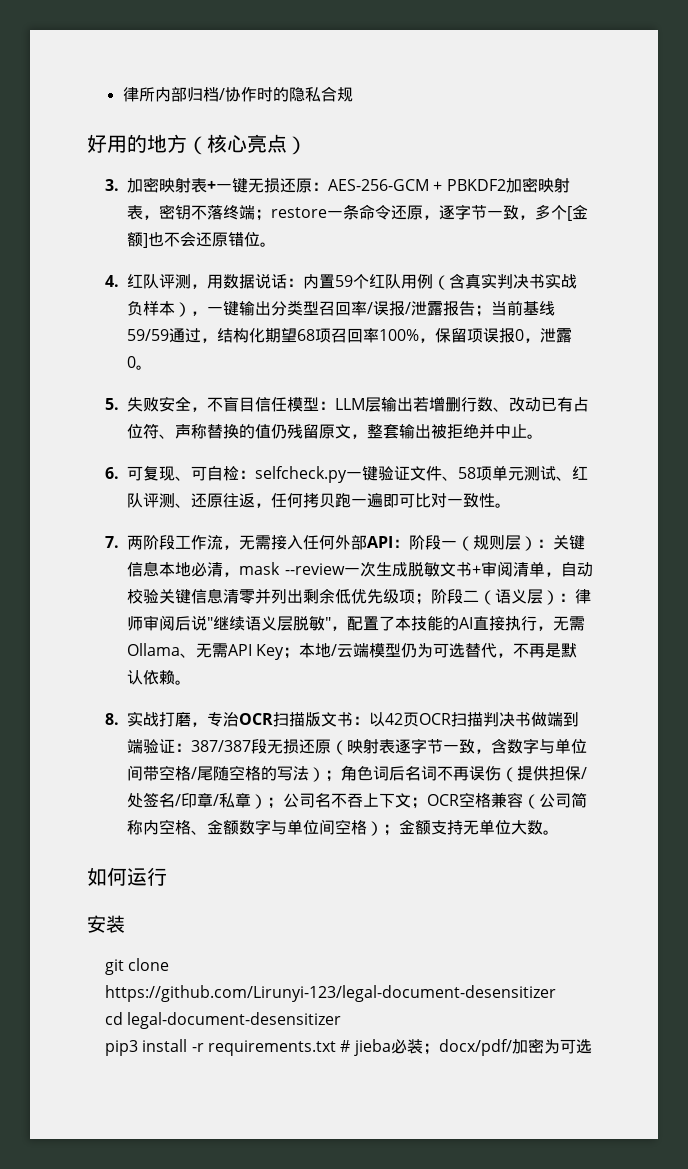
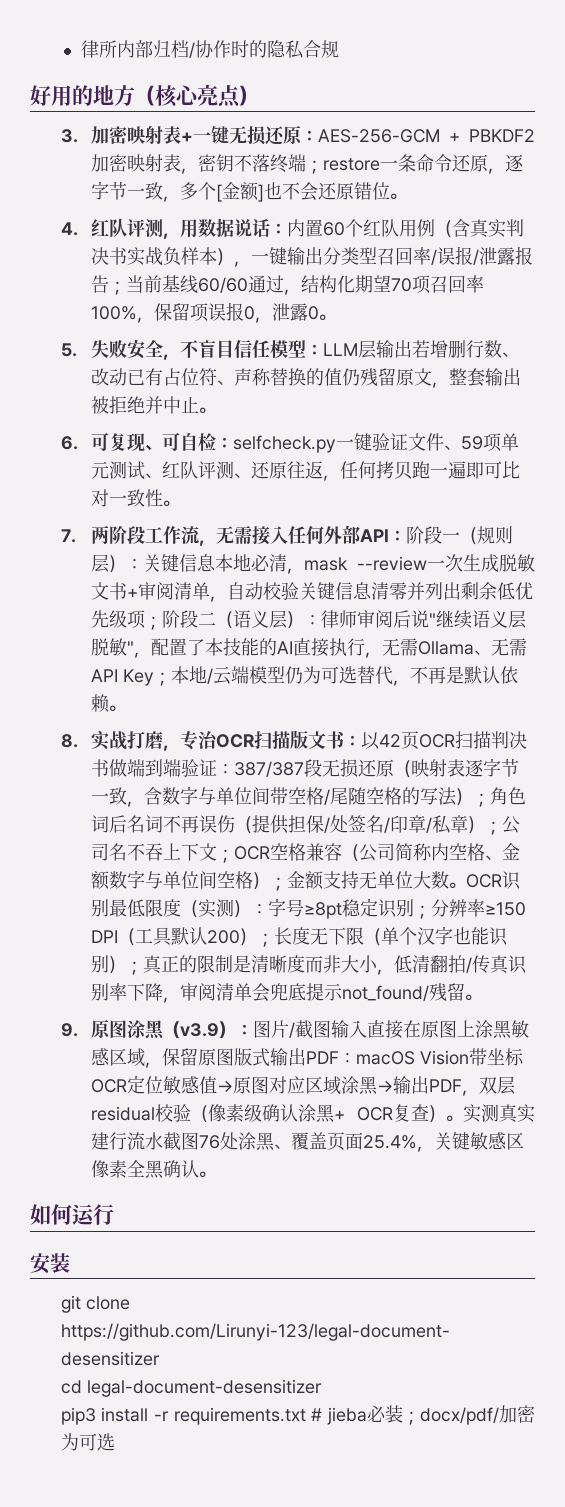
- 4.红队评测，用数据说话：内置59个红队用例（含真实判决书实战负样本），一键输出分类型召回率/误报/泄露报告；当前基线59/59通过，结构化期望68项召回率100%，保留项误报0，泄露0。
+ 4.红队评测，用数据说话：内置60个红队用例（含真实判决书实战负样本），一键输出分类型召回率/误报/泄露报告；当前基线60/60通过，结构化期望70项召回率100%，保留项误报0，泄露0。
- 6.可复现、可自检：selfcheck.py一键验证文件、58项单元测试、红队评测、还原往返，任何拷贝跑一遍即可比对一致性。
+ 6.可复现、可自检：selfcheck.py一键验证文件、59项单元测试、红队评测、还原往返，任何拷贝跑一遍即可比对一致性。
+ OCR识别最低限度（实测）：字号≥8pt稳定识别；分辨率≥150 DPI（工具默认200）；长度无下限（单个汉字也能识别）；真正的限制是清晰度而非大小，低清翻拍/传真识别率下降，审阅清单会兜底提示not_found/残留。
+ 9.原图涂黑（v3.9）：图片/截图输入直接在原图上涂黑敏感区域，保留原图版式输出PDF：macOS Vision带坐标OCR定位敏感值→原图对应区域涂黑→输出PDF，双层residual校验（像素级确认涂黑+ OCR复查）。实测真实建行流水截图76处涂黑、覆盖页面25.4%，关键敏感区像素全黑确认。

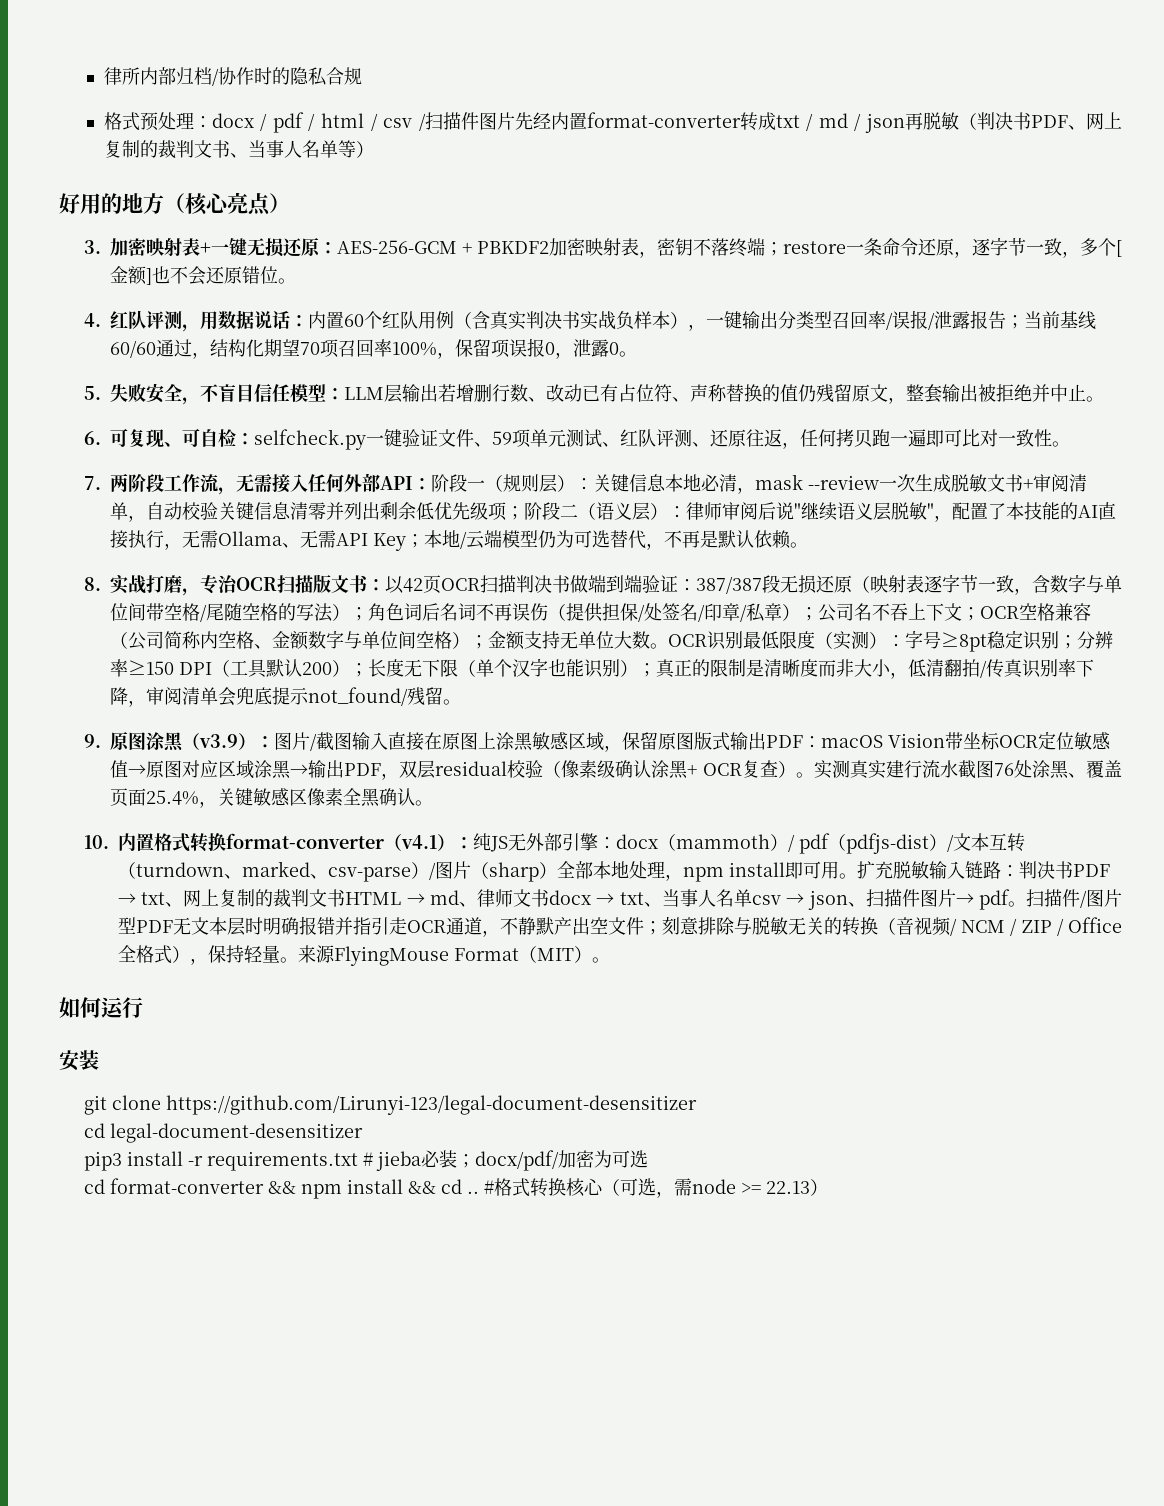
+ 格式预处理：docx / pdf / html / csv /扫描件图片先经内置format-converter转成txt / md / json再脱敏（判决书PDF、网上复制的裁判文书、当事人名单等）
+ 10.内置格式转换format-converter（v4.1）：纯JS无外部引擎：docx（mammoth）/ pdf（pdfjs-dist）/文本互转（turndown、marked、csv-parse）/图片（sharp）全部本地处理，npm install即可用。扩充脱敏输入链路：判决书PDF → txt、网上复制的裁判文书HTML → md、律师文书docx → txt、当事人名单csv → json、扫描件图片→ pdf。扫描件/图片型PDF无文本层时明确报错并指引走OCR通道，不静默产出空文件；刻意排除与脱敏无关的转换（音视频/ NCM / ZIP / Office全格式），保持轻量。来源FlyingMouse Format（MIT）。
+ cd format-converter && npm install && cd .. #格式转换核心（可选，需node >= 22.13）

